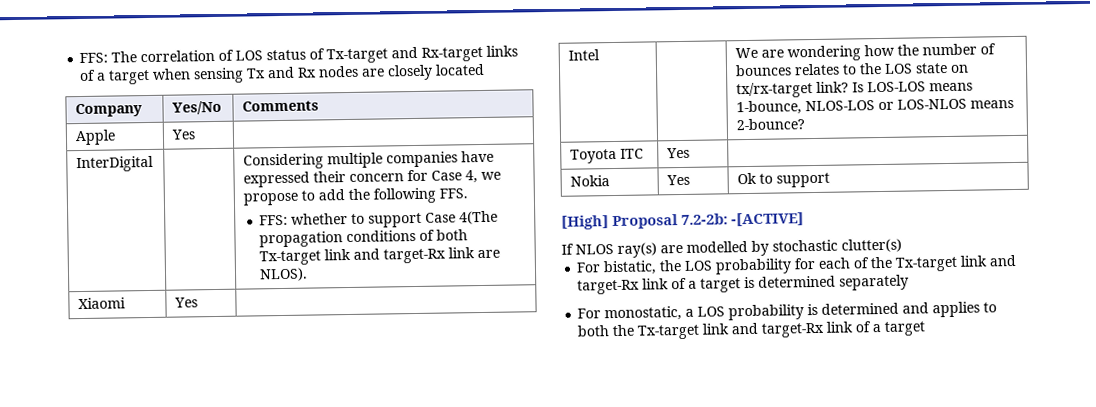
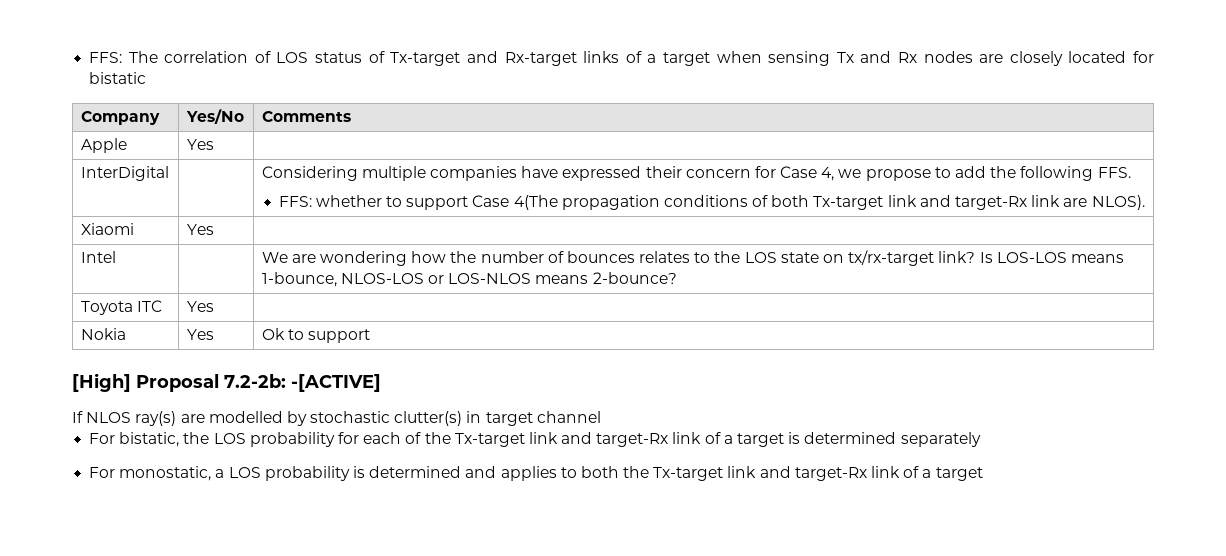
- FFS: The correlation of LOS status of Tx-target and Rx-target links of a target when sensing Tx and Rx nodes are closely located
+ FFS: The correlation of LOS status of Tx-target and Rx-target links of a target when sensing Tx and Rx nodes are closely located for bistatic
- If NLOS ray(s) are modelled by stochastic clutter(s)
+ If NLOS ray(s) are modelled by stochastic clutter(s) in target channel

